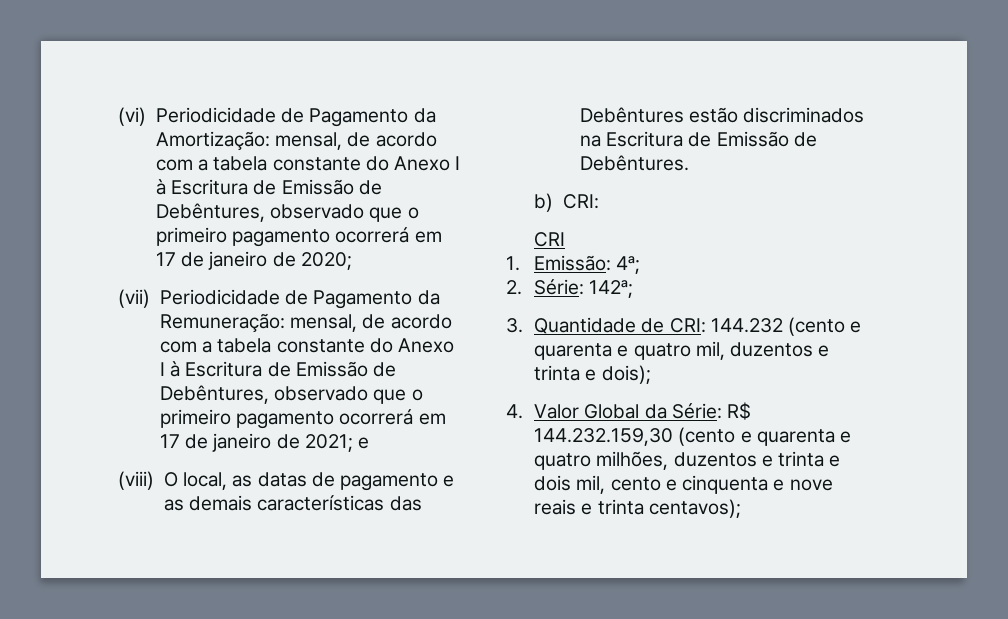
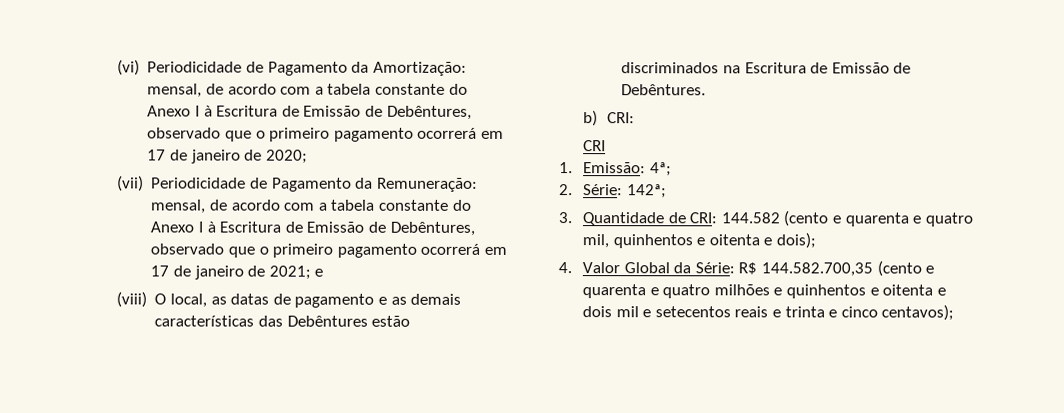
- 3. Quantidade de CRI: 144.232 (cento e quarenta e quatro mil, duzentos e trinta e dois);
+ 3. Quantidade de CRI: 144.582 (cento e quarenta e quatro mil, quinhentos e oitenta e dois);
- 4. Valor Global da Série: R$ 144.232.159,30 (cento e quarenta e quatro milhões, duzentos e trinta e dois mil, cento e cinquenta e nove reais e trinta centavos);
+ 4. Valor Global da Série: R$ 144.582.700,35 (cento e quarenta e quatro milhões e quinhentos e oitenta e dois mil e setecentos reais e trinta e cinco centavos);

